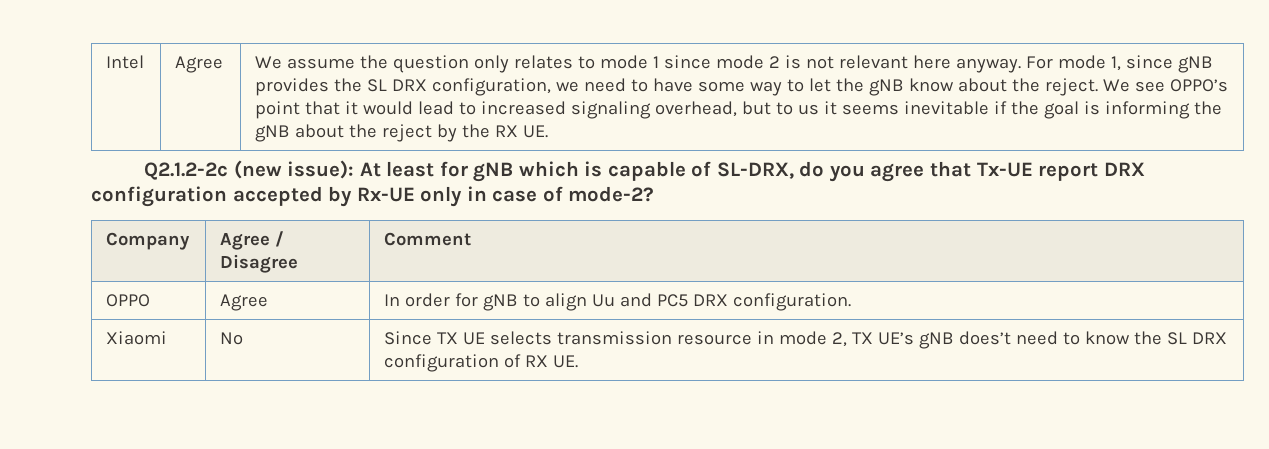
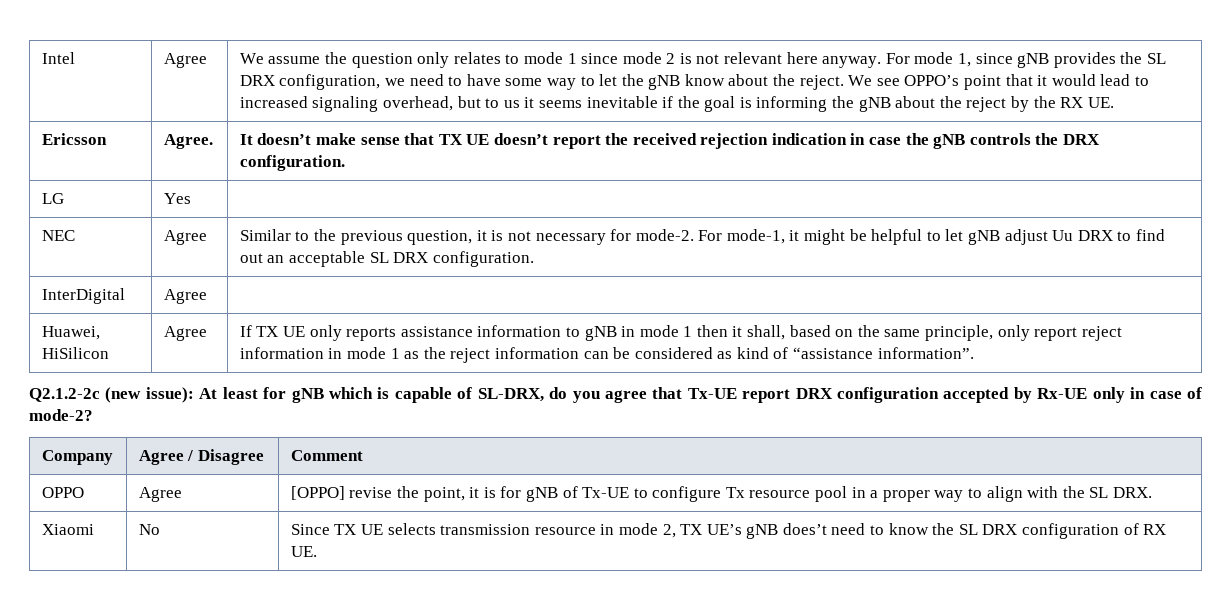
+ Ericsson | Agree. | It doesn’t make sense that TX UE doesn’t report the received rejection indication in case the gNB controls the DRX configuration.
+ LG | Yes |
+ NEC | Agree | Similar to the previous question, it is not necessary for mode-2. For mode-1, it might be helpful to let gNB adjust Uu DRX to find out an acceptable SL DRX configuration.
+ InterDigital | Agree |
+ Huawei, HiSilicon | Agree | If TX UE only reports assistance information to gNB in mode 1 then it shall, based on the same principle, only report reject information in mode 1 as the reject information can be considered as kind of “assistance information”.
- OPPO | Agree | In order for gNB to align Uu and PC5 DRX configuration.
+ OPPO | Agree | [OPPO] revise the point, it is for gNB of Tx-UE to configure Tx resource pool in a proper way to align with the SL DRX.

